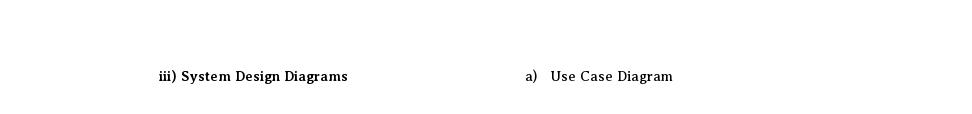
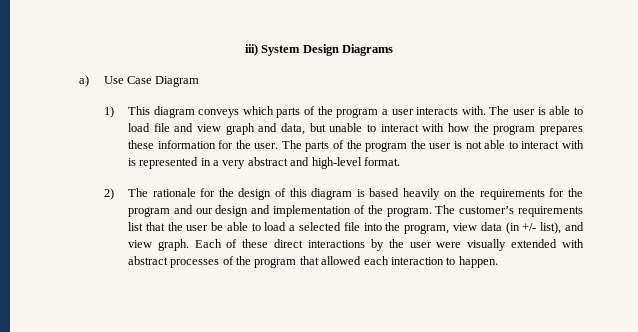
+ 1) This diagram conveys which parts of the program a user interacts with. The user is able to load file and view graph and data, but unable to interact with how the program prepares these information for the user. The parts of the program the user is not able to interact with is represented in a very abstract and high-level format.
+ 2) The rationale for the design of this diagram is based heavily on the requirements for the program and our design and implementation of the program. The customer’s requirements list that the user be able to load a selected file into the program, view data (in +/- list), and view graph. Each of these direct interactions by the user were visually extended with abstract processes of the program that allowed each interaction to happen.

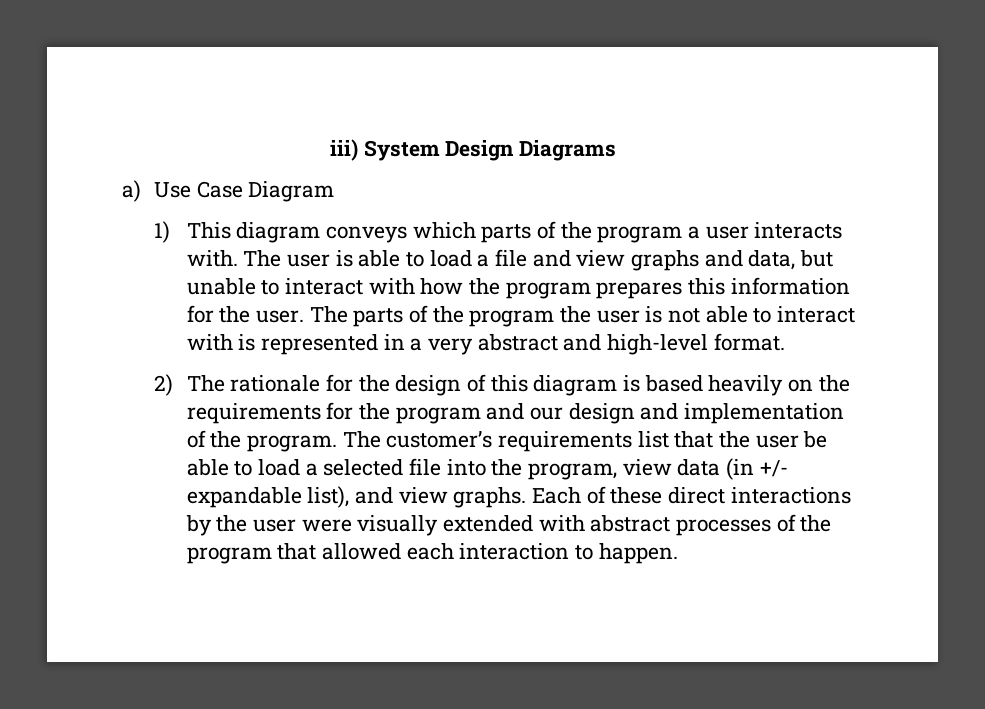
- The user is able to load file and view graph and data, but unable to interact with how the program prepares these information for the user.
+ The user is able to load a file and view graphs and data, but unable to interact with how the program prepares this information for the user.
- The customer’s requirements list that the user be able to load a selected file into the program, view data (in +/- list), and view graph.
+ The customer’s requirements list that the user be able to load a selected file into the program, view data (in +/- expandable list), and view graphs.

